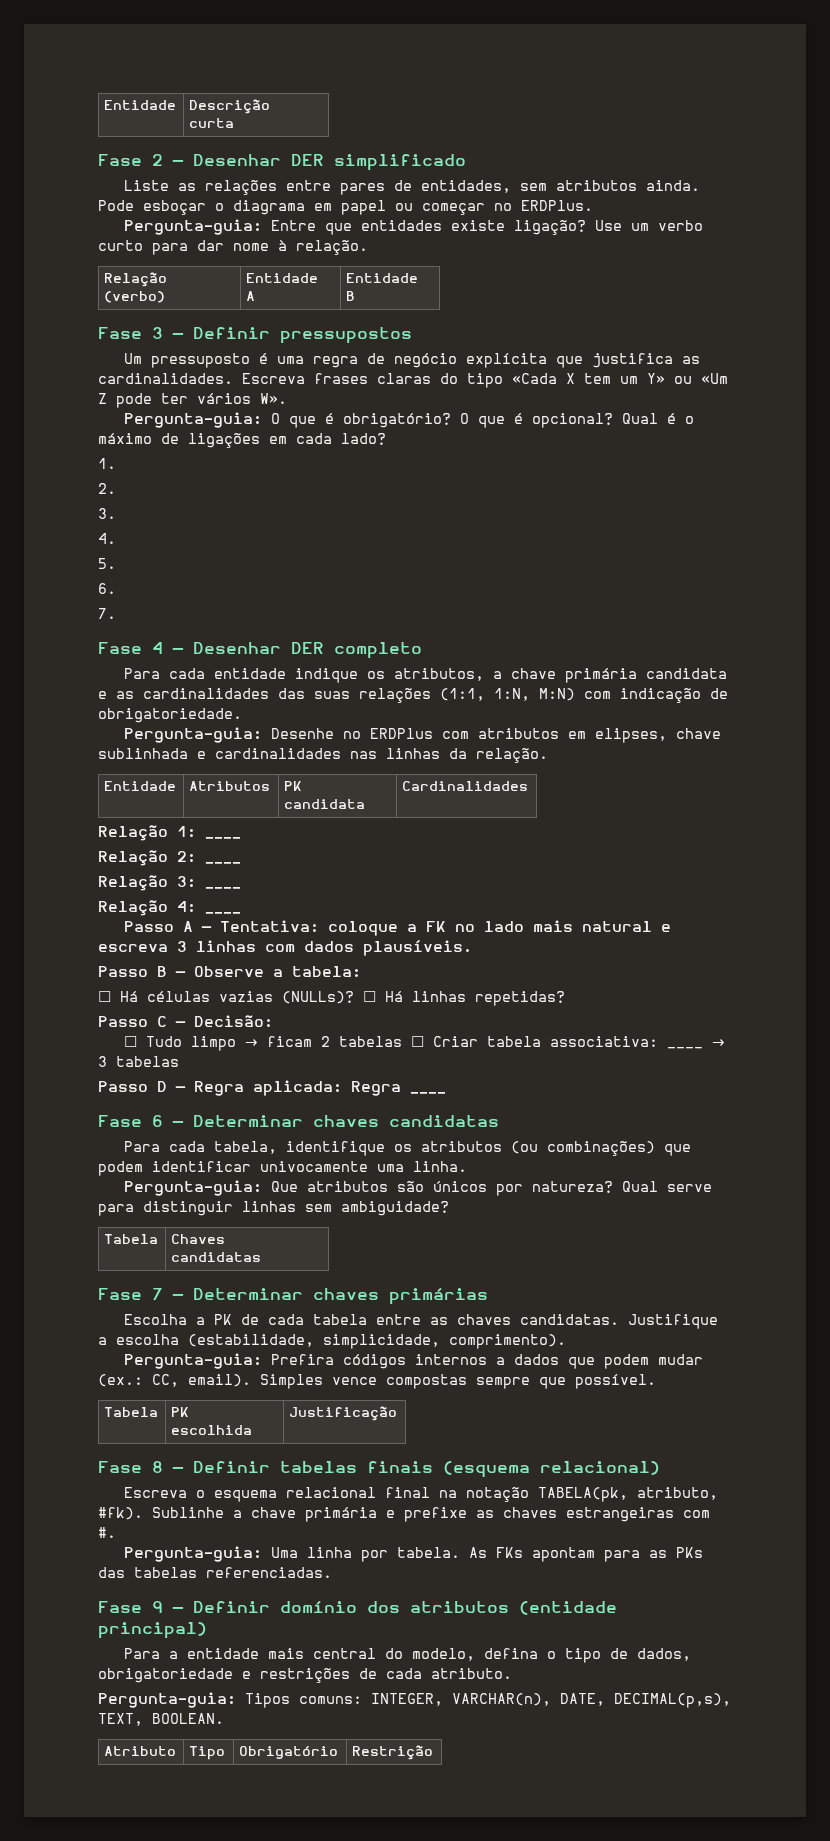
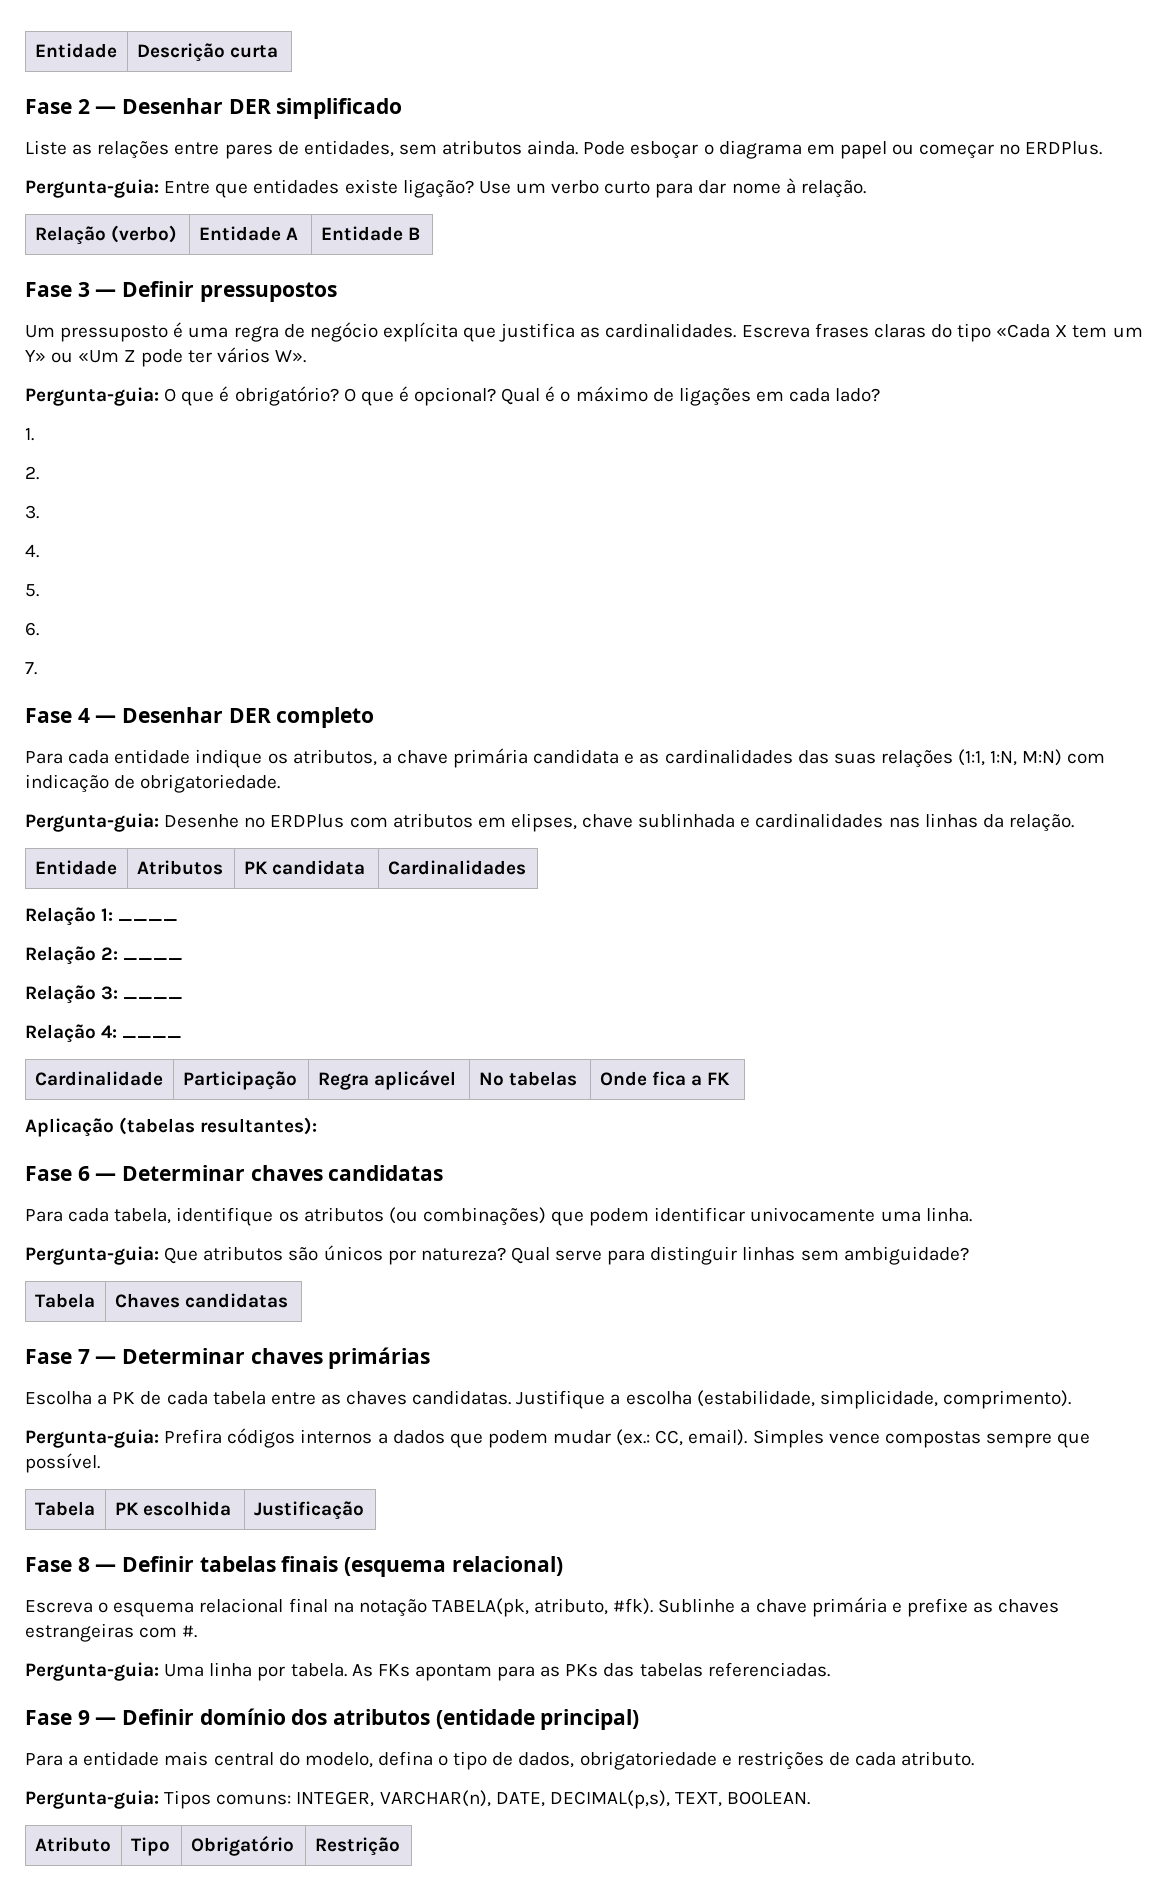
- Passo A — Tentativa: coloque a FK no lado mais natural e escreva 3 linhas com dados plausíveis.
- Passo B — Observe a tabela:
- ☐ Há células vazias (NULLs)? ☐ Há linhas repetidas?
- Passo C — Decisão:
- ☐ Tudo limpo → ficam 2 tabelas ☐ Criar tabela associativa: ____ → 3 tabelas
- Passo D — Regra aplicada: Regra ____
+ Cardinalidade | Participação | Regra aplicável | Nº tabelas | Onde fica a FK
+ Aplicação (tabelas resultantes):

